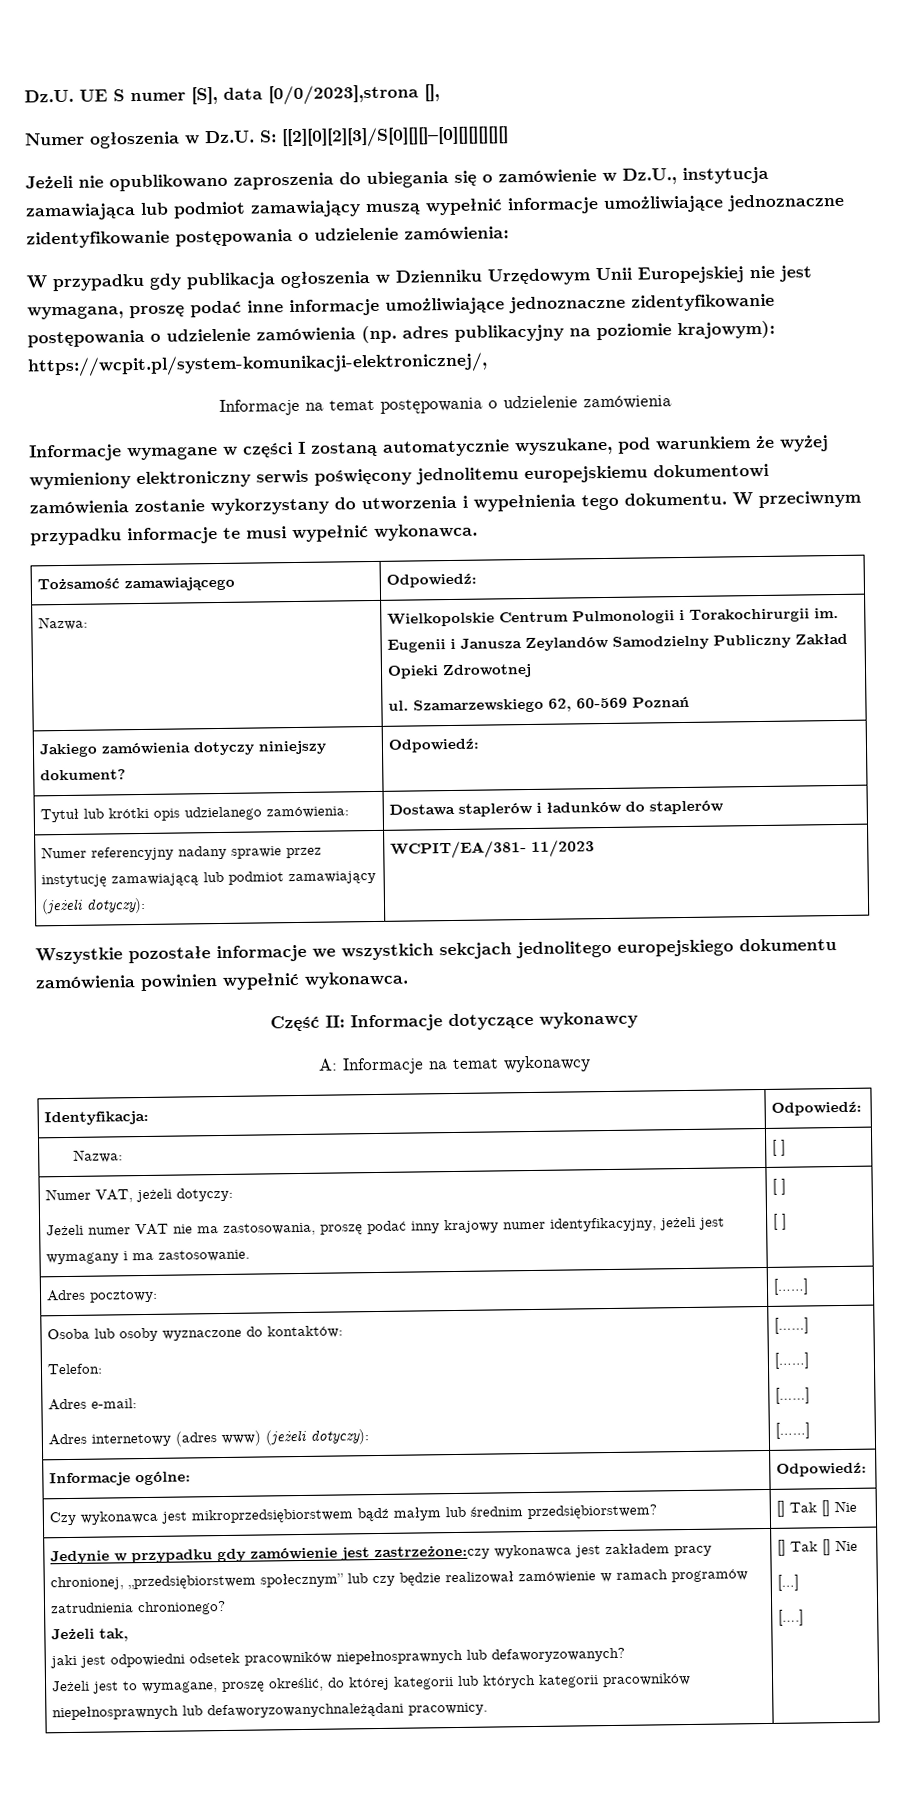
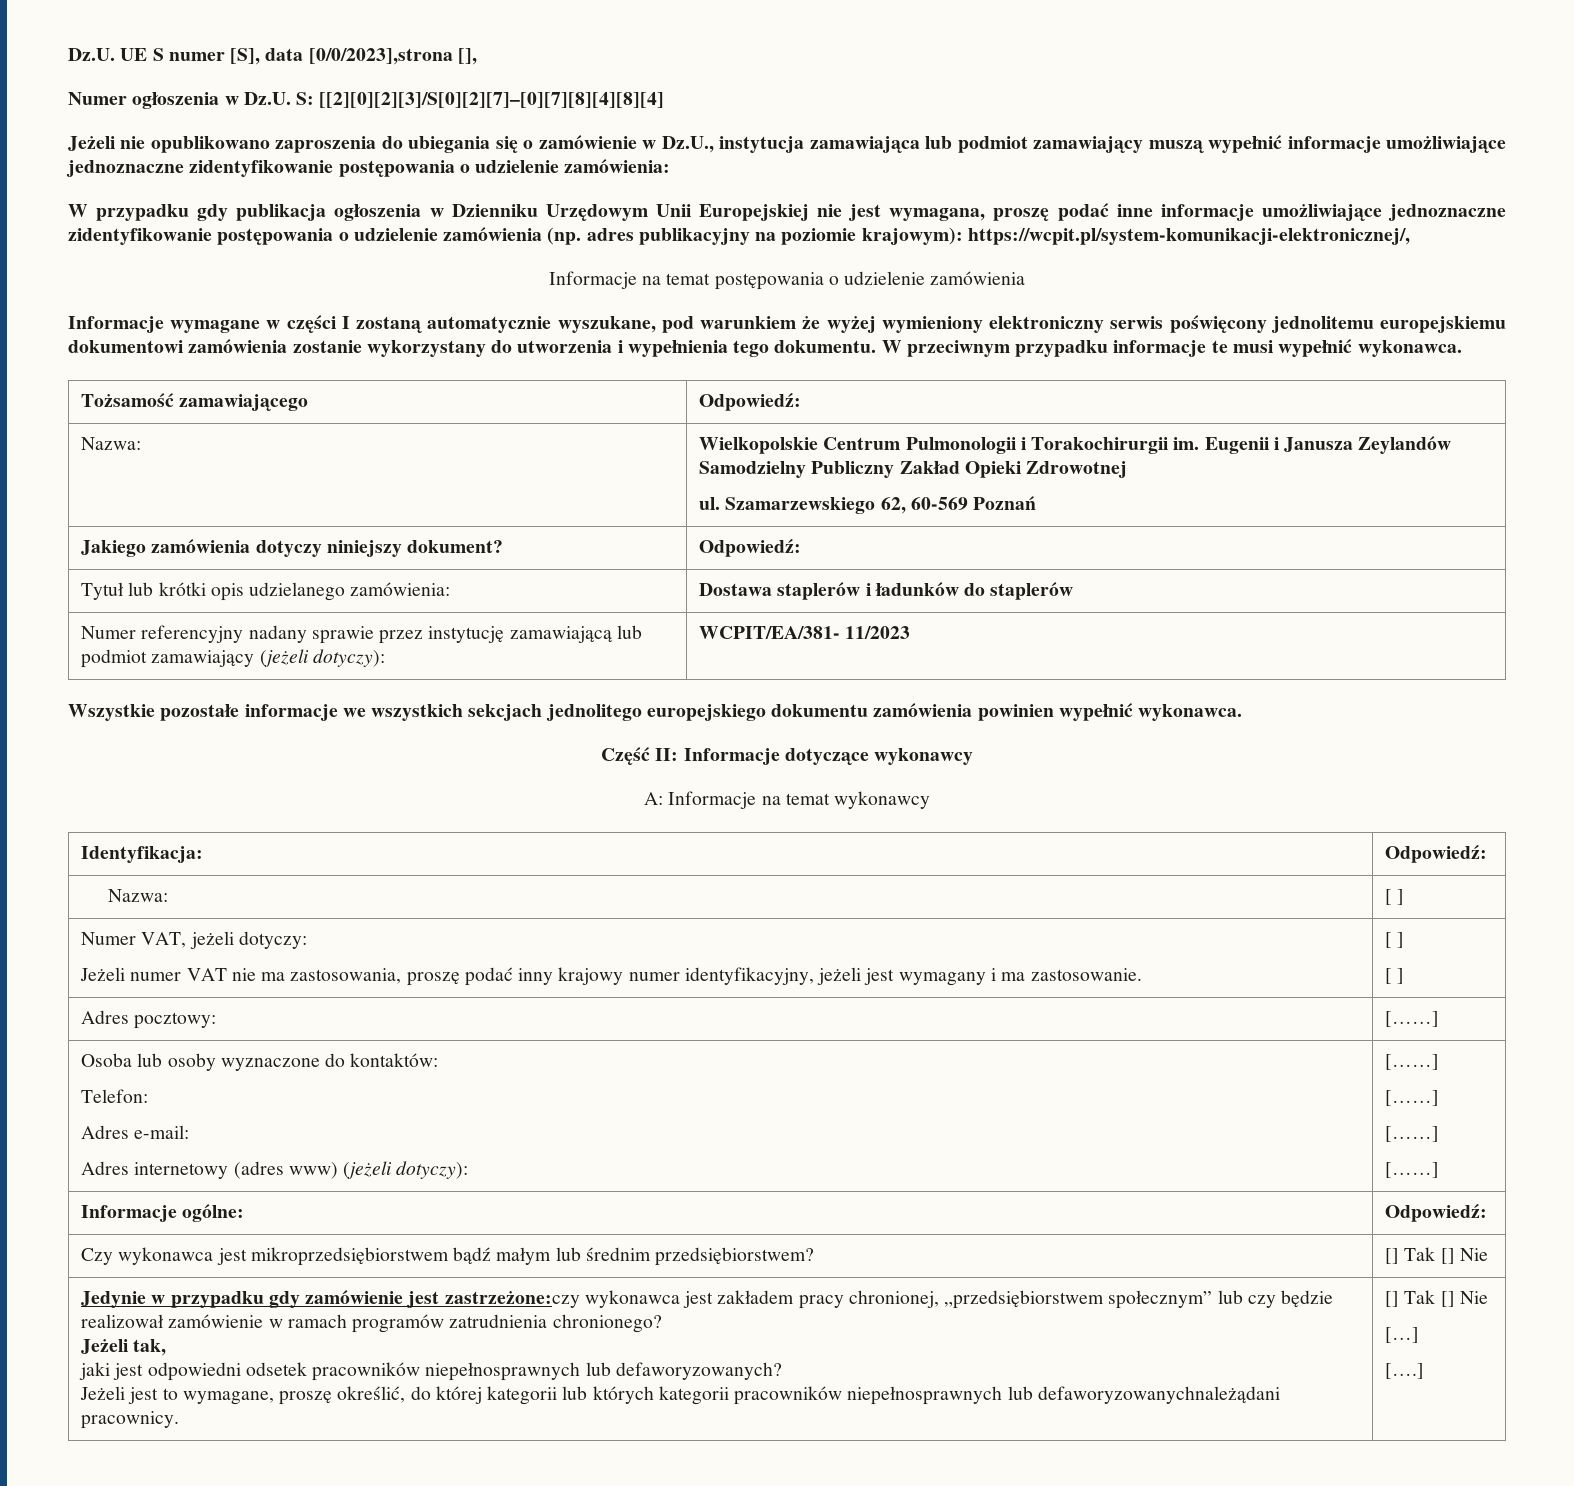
- Numer ogłoszenia w Dz.U. S: [[2][0][2][3]/S[0][][]–[0][][][][][]
+ Numer ogłoszenia w Dz.U. S: [[2][0][2][3]/S[0][2][7]–[0][7][8][4][8][4]

